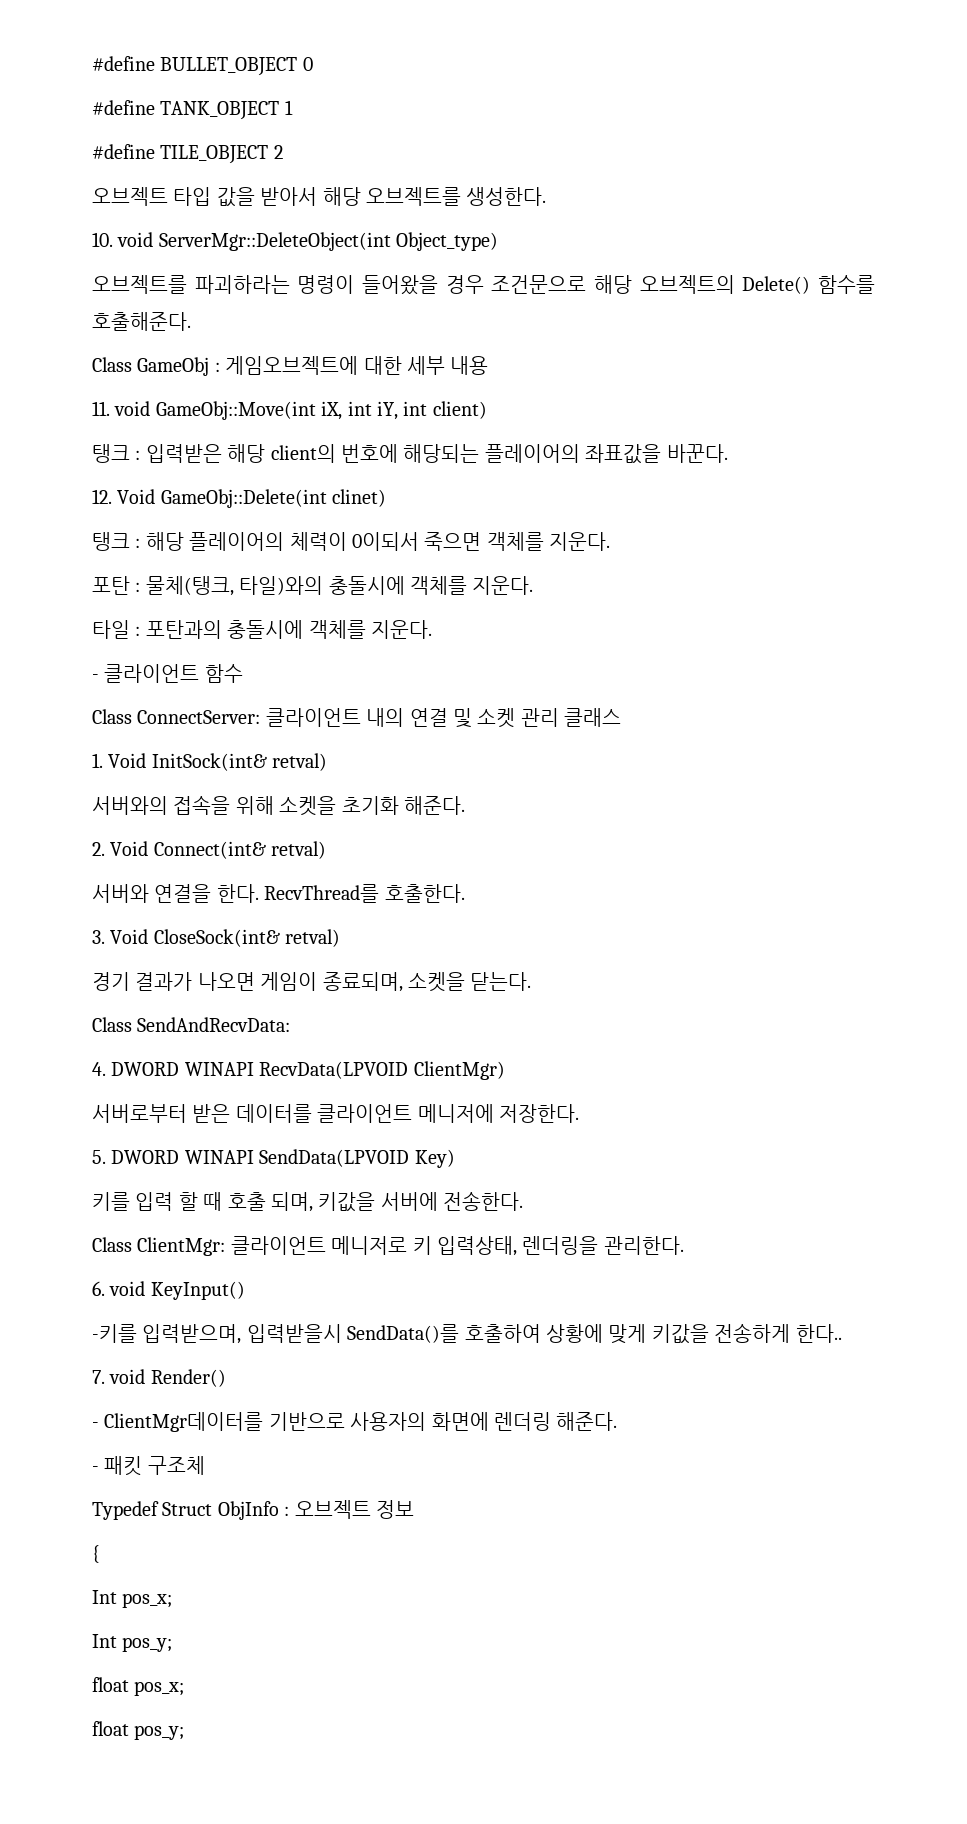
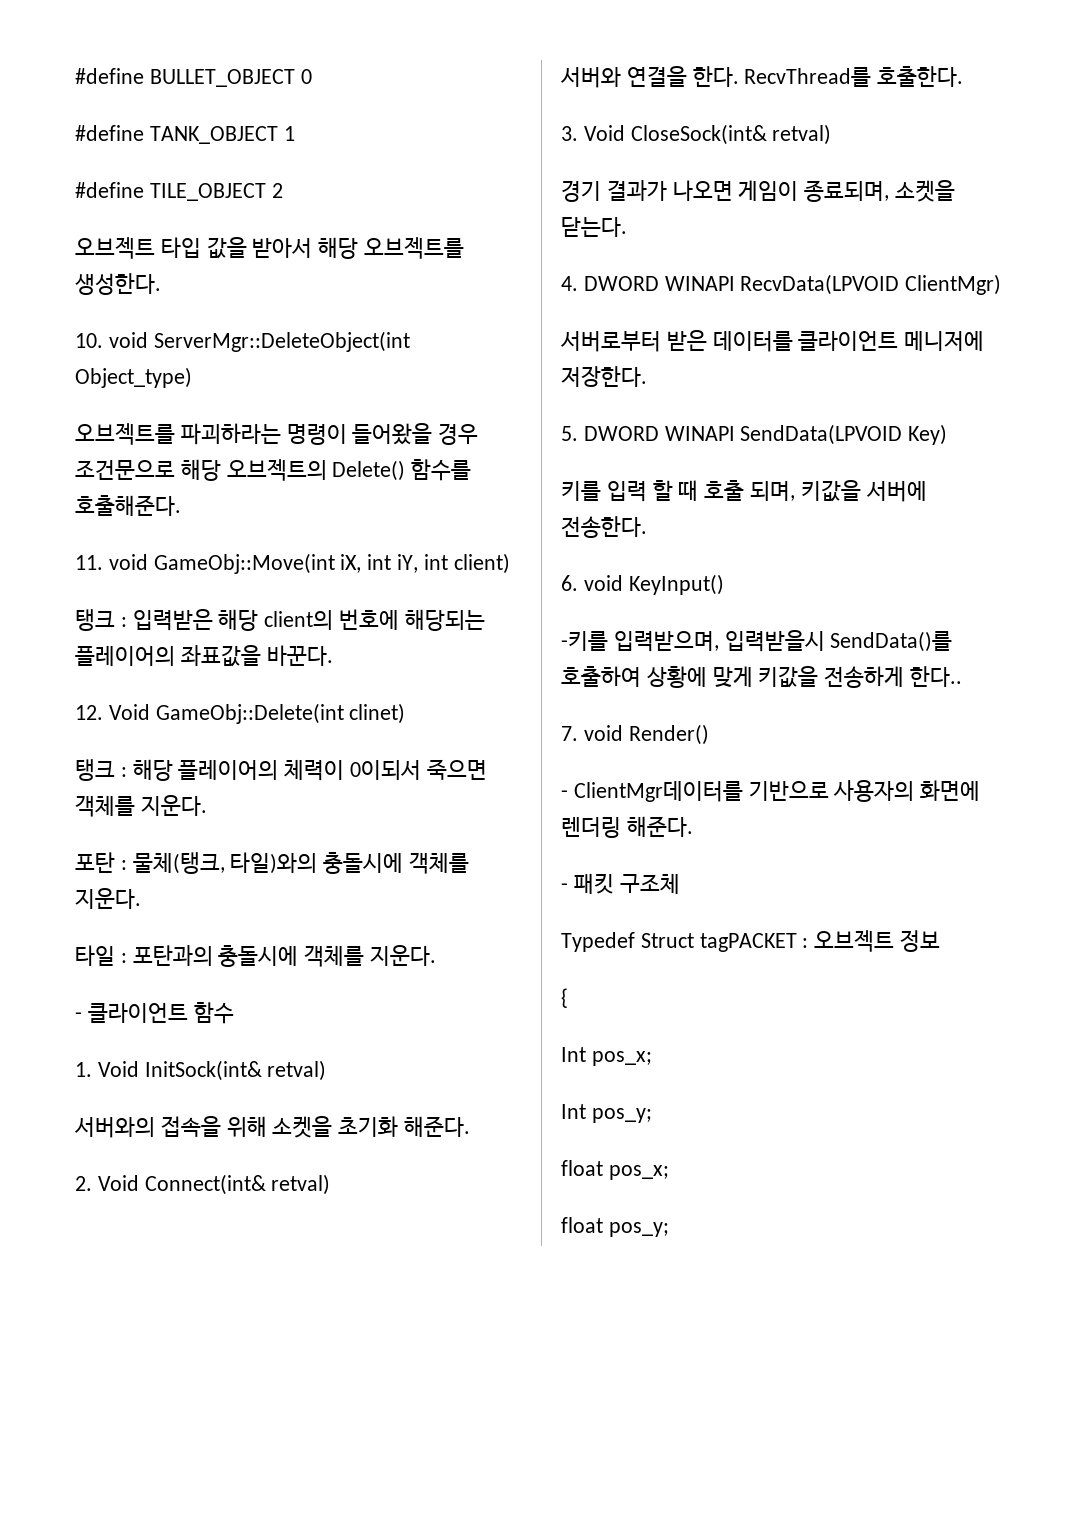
- Class GameObj : 게임오브젝트에 대한 세부 내용
- Class ConnectServer: 클라이언트 내의 연결 및 소켓 관리 클래스
- Class SendAndRecvData:
- Class ClientMgr: 클라이언트 메니저로 키 입력상태, 렌더링을 관리한다.
- Typedef Struct ObjInfo : 오브젝트 정보
+ Typedef Struct tagPACKET : 오브젝트 정보

